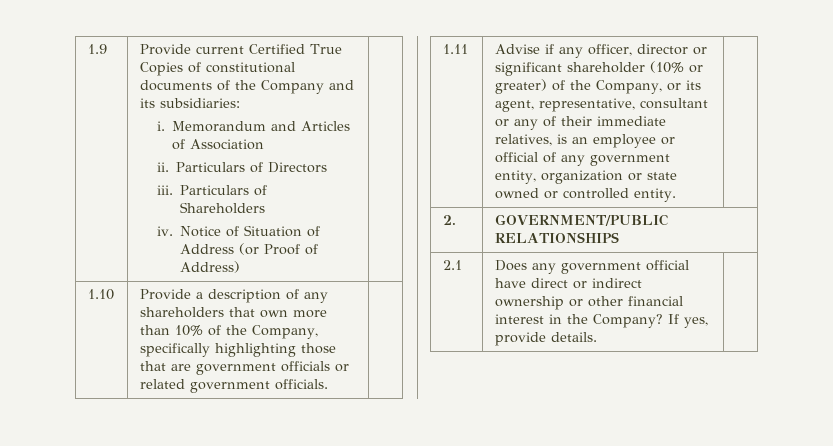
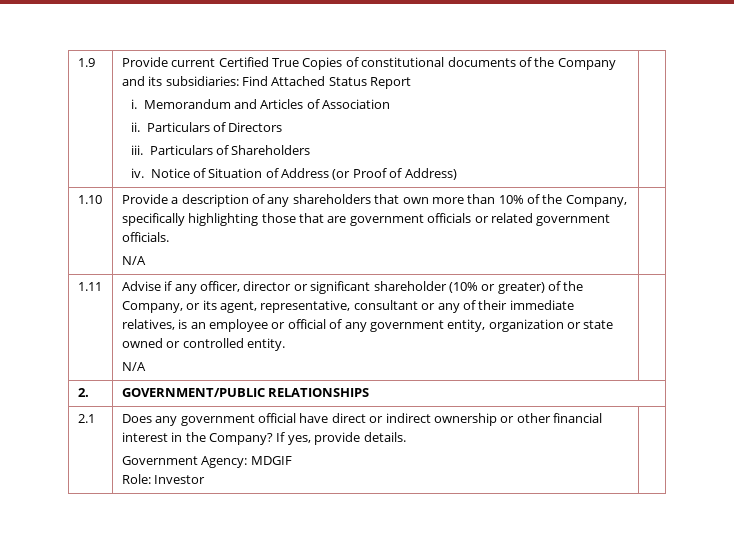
- Provide current Certified True Copies of constitutional documents of the Company and its subsidiaries:
+ Provide current Certified True Copies of constitutional documents of the Company and its subsidiaries: Find Attached Status Report
- 1.10 | Provide a description of any shareholders that own more than 10% of the Company, specifically highlighting those that are government officials or related government officials. |
+ 1.10 | Provide a description of any shareholders that own more than 10% of the Company, specifically highlighting those that are government officials or related government officials.
+ N/A |
  Advise if any officer, director or significant shareholder (10% or greater) of the Company, or its agent, representative, consultant or any of their immediate relatives, is an employee or official of any government entity, organization or state owned or controlled entity.
+ N/A
- 2.1 | Does any government official have direct or indirect ownership or other financial interest in the Company? If yes, provide details. |
+ 2.1 | Does any government official have direct or indirect ownership or other financial interest in the Company? If yes, provide details.
+ Government Agency: MDGIF
+ Role: Investor |

